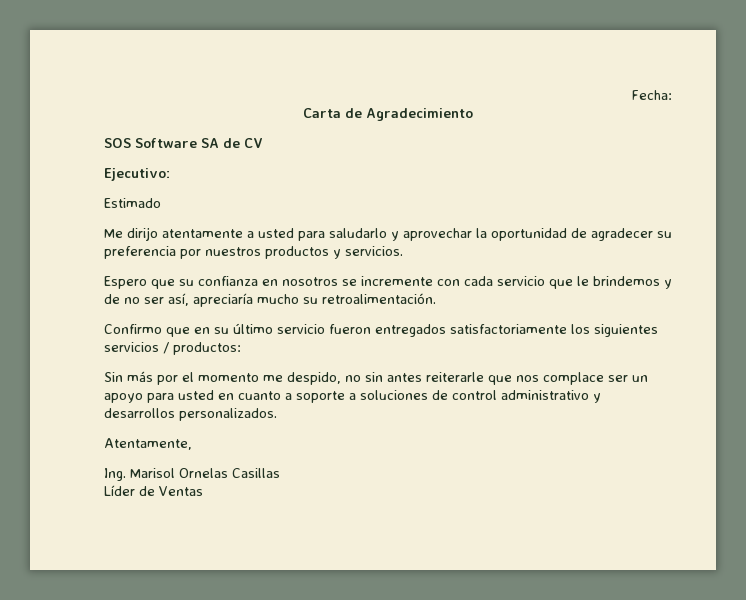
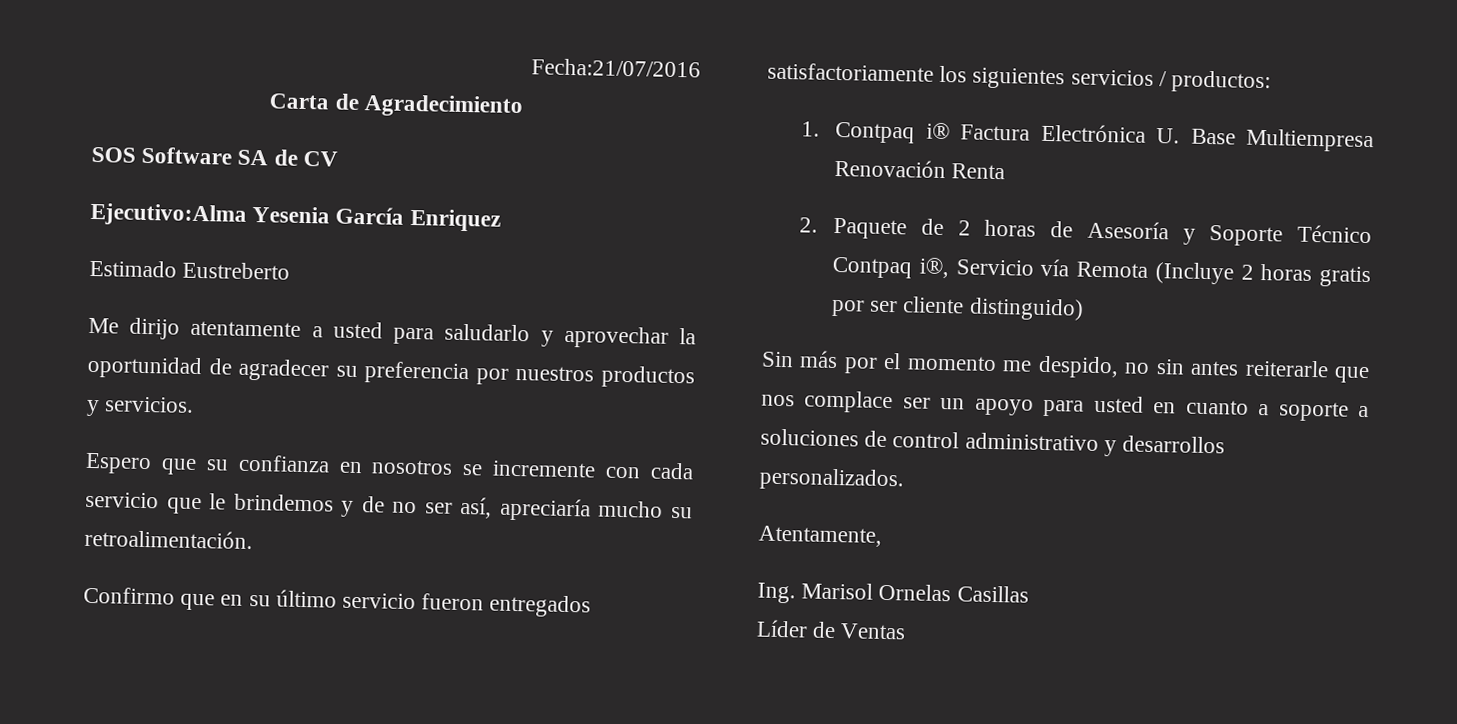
- Fecha:
+ Fecha:21/07/2016
- Ejecutivo:
+ Ejecutivo:Alma Yesenia García Enriquez
- Estimado
+ Estimado Eustreberto
+ 1. Contpaq i® Factura Electrónica U. Base Multiempresa Renovación Renta
+ 2. Paquete de 2 horas de Asesoría y Soporte Técnico Contpaq i®, Servicio vía Remota (Incluye 2 horas gratis por ser cliente distinguido)

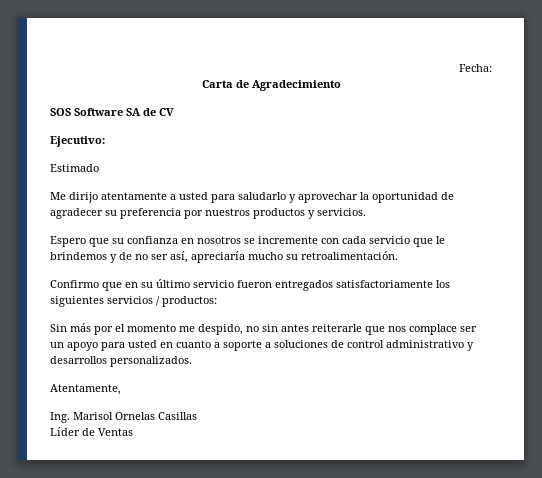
- Fecha:21/07/2016
+ Fecha:
- Ejecutivo:Alma Yesenia García Enriquez
+ Ejecutivo:
- Estimado Eustreberto
+ Estimado
- 1. Contpaq i® Factura Electrónica U. Base Multiempresa Renovación Renta
- 2. Paquete de 2 horas de Asesoría y Soporte Técnico Contpaq i®, Servicio vía Remota (Incluye 2 horas gratis por ser cliente distinguido)

